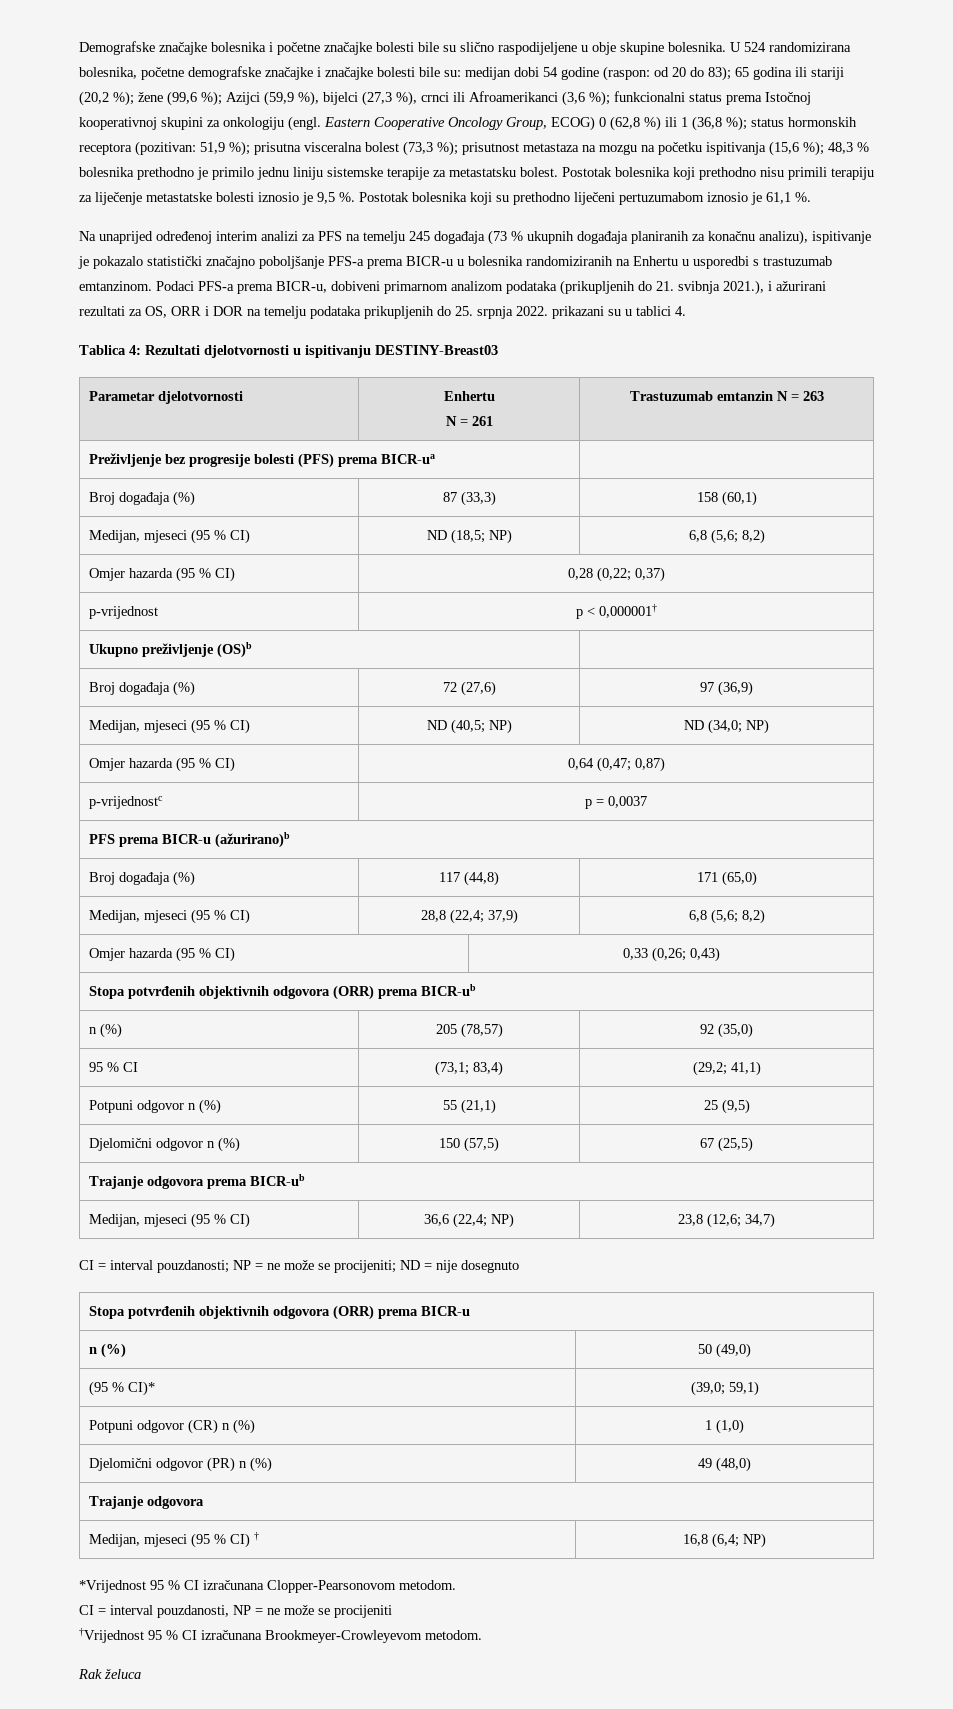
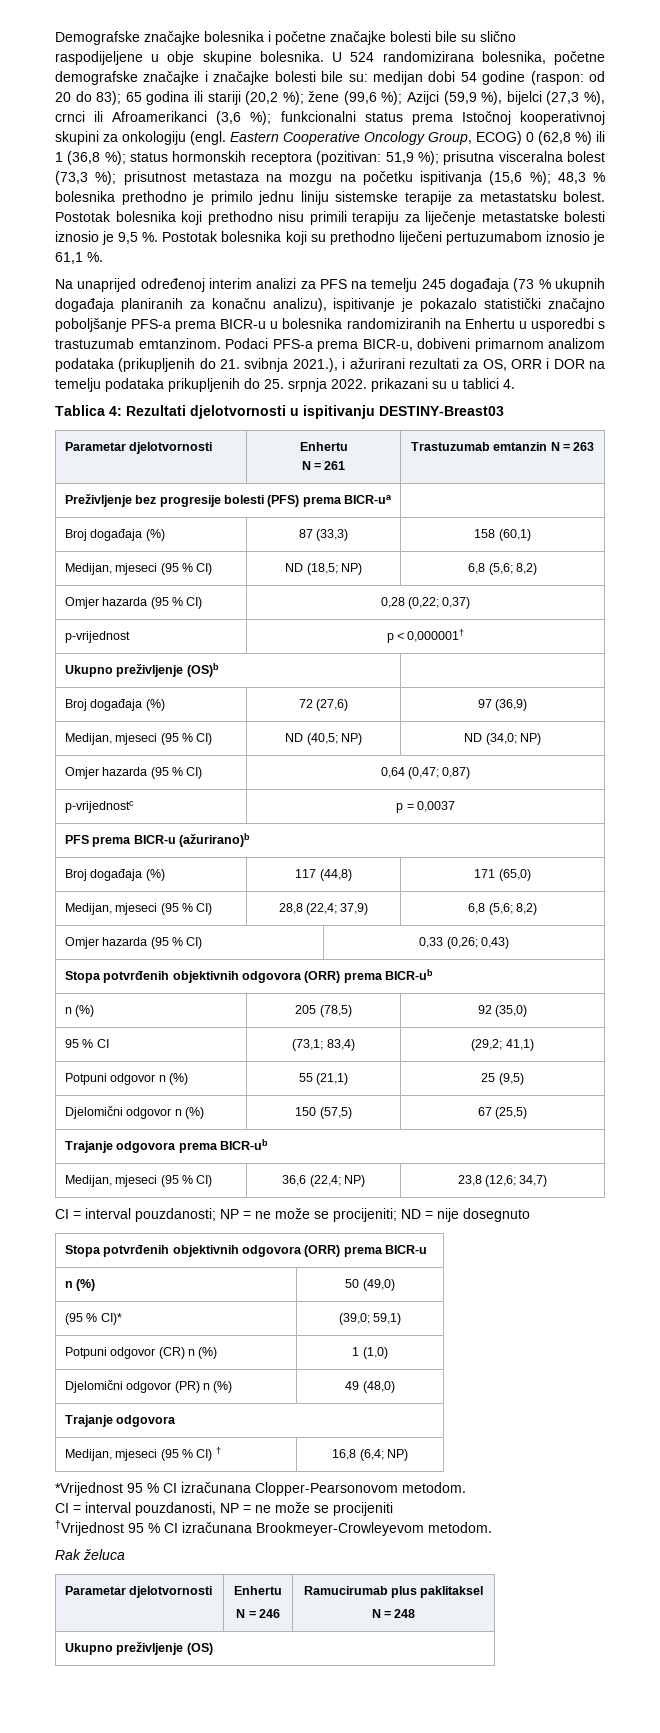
- n (%) | 205 (78,57) | 92 (35,0)
+ n (%) | 205 (78,5) | 92 (35,0)
  Rak želuca
+ Parametar djelotvornosti | Enhertu
+ N = 246 | Ramucirumab plus paklitaksel
+ N = 248
+ Ukupno preživljenje (OS)

